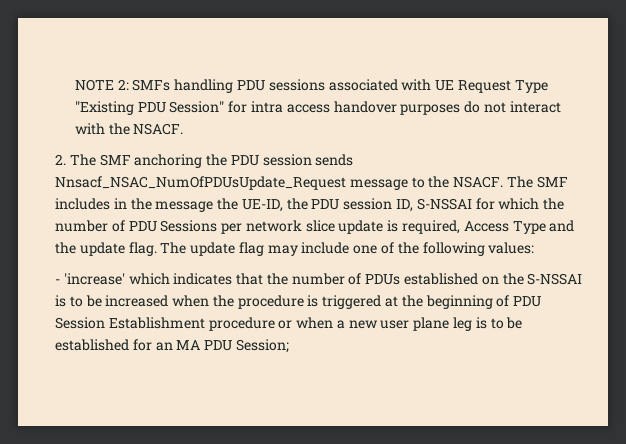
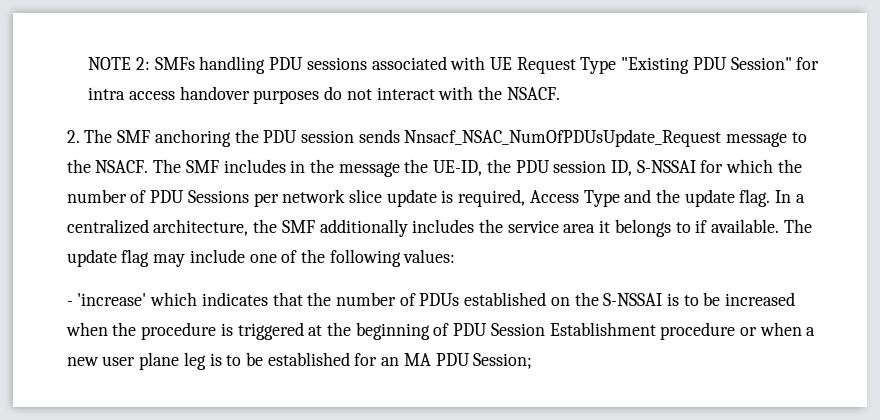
+ In a centralized architecture, the SMF additionally includes the service area it belongs to if available.

